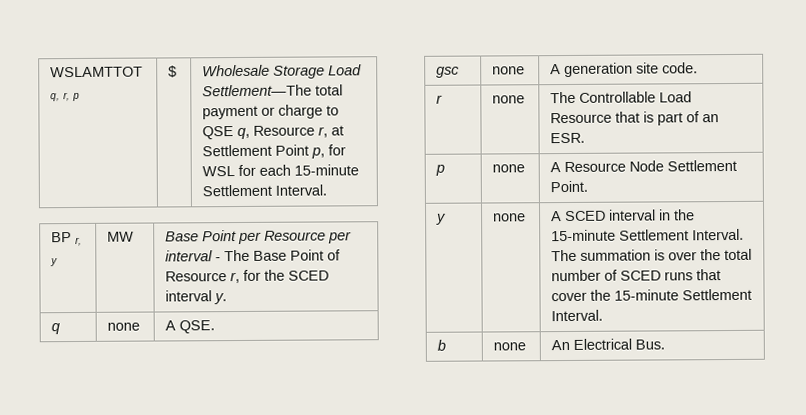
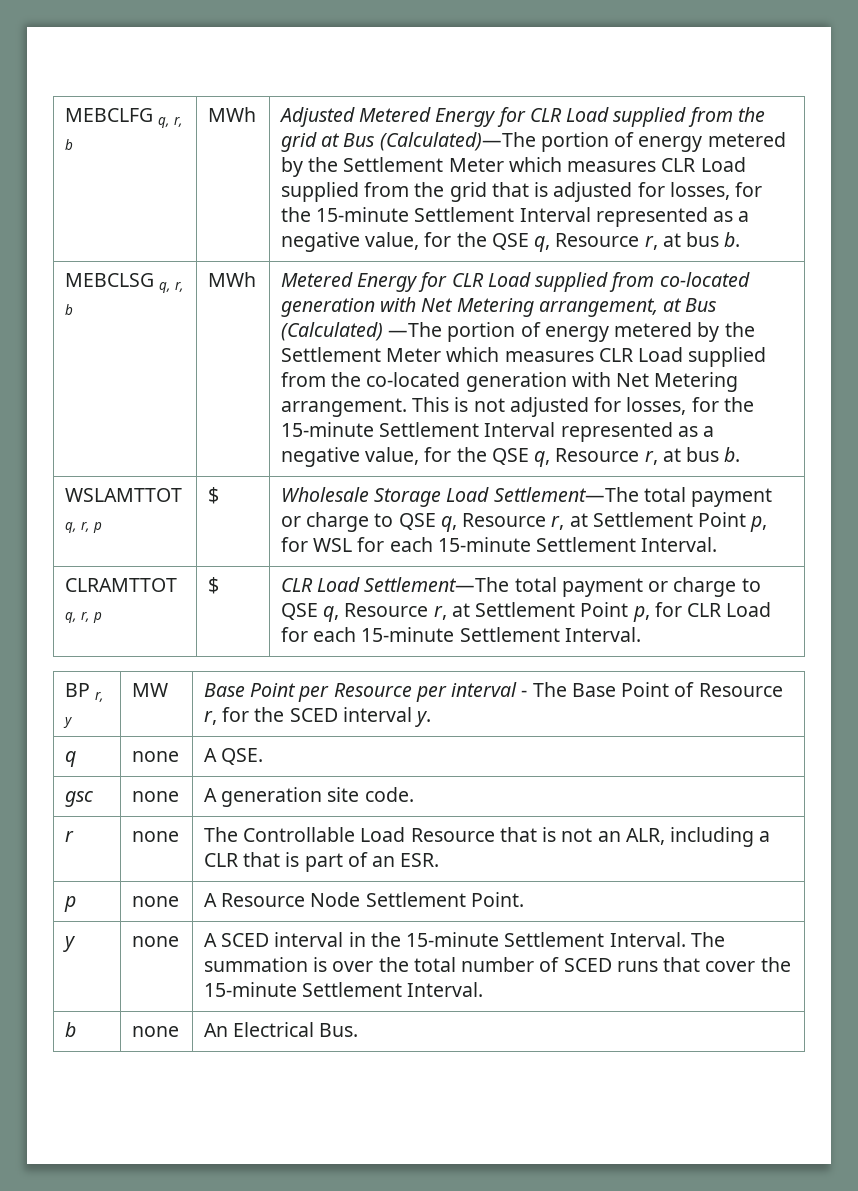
+ MEBCLFG q, r, b | MWh | Adjusted Metered Energy for CLR Load supplied from the grid at Bus (Calculated)—The portion of energy metered by the Settlement Meter which measures CLR Load supplied from the grid that is adjusted for losses, for the 15-minute Settlement Interval represented as a negative value, for the QSE q, Resource r, at bus b.
+ MEBCLSG q, r, b | MWh | Metered Energy for CLR Load supplied from co-located generation with Net Metering arrangement, at Bus (Calculated) —The portion of energy metered by the Settlement Meter which measures CLR Load supplied from the co-located generation with Net Metering arrangement. This is not adjusted for losses, for the 15-minute Settlement Interval represented as a negative value, for the QSE q, Resource r, at bus b.
+ CLRAMTTOT q, r, p | $ | CLR Load Settlement—The total payment or charge to QSE q, Resource r, at Settlement Point p, for CLR Load for each 15-minute Settlement Interval.
- r | none | The Controllable Load Resource that is part of an ESR.
+ r | none | The Controllable Load Resource that is not an ALR, including a CLR that is part of an ESR.

